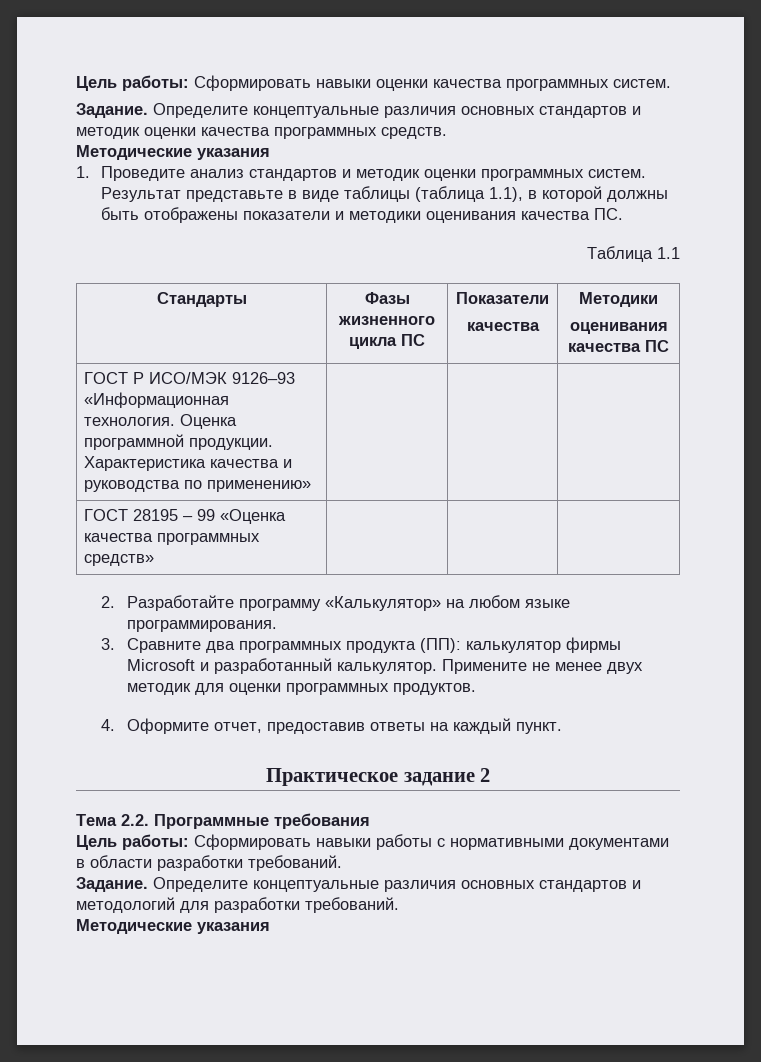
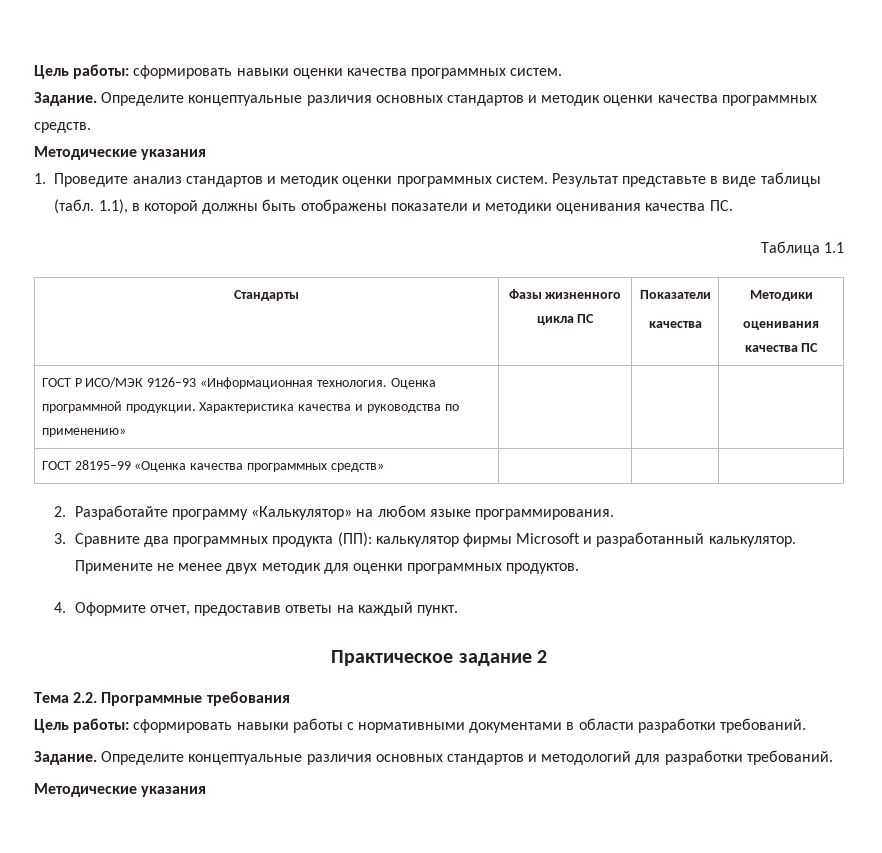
- Цель работы: Сформировать навыки оценки качества программных систем.
+ Цель работы: сформировать навыки оценки качества программных систем.
- Результат представьте в виде таблицы (таблица 1.1), в которой должны быть отображены показатели и методики оценивания качества ПС.
+ Результат представьте в виде таблицы (табл. 1.1), в которой должны быть отображены показатели и методики оценивания качества ПС.
- ГОСТ 28195 – 99 «Оценка качества программных средств» | | |
+ ГОСТ 28195–99 «Оценка качества программных средств» | | |
- Цель работы: Сформировать навыки работы с нормативными документами в области разработки требований.
+ Цель работы: сформировать навыки работы с нормативными документами в области разработки требований.

